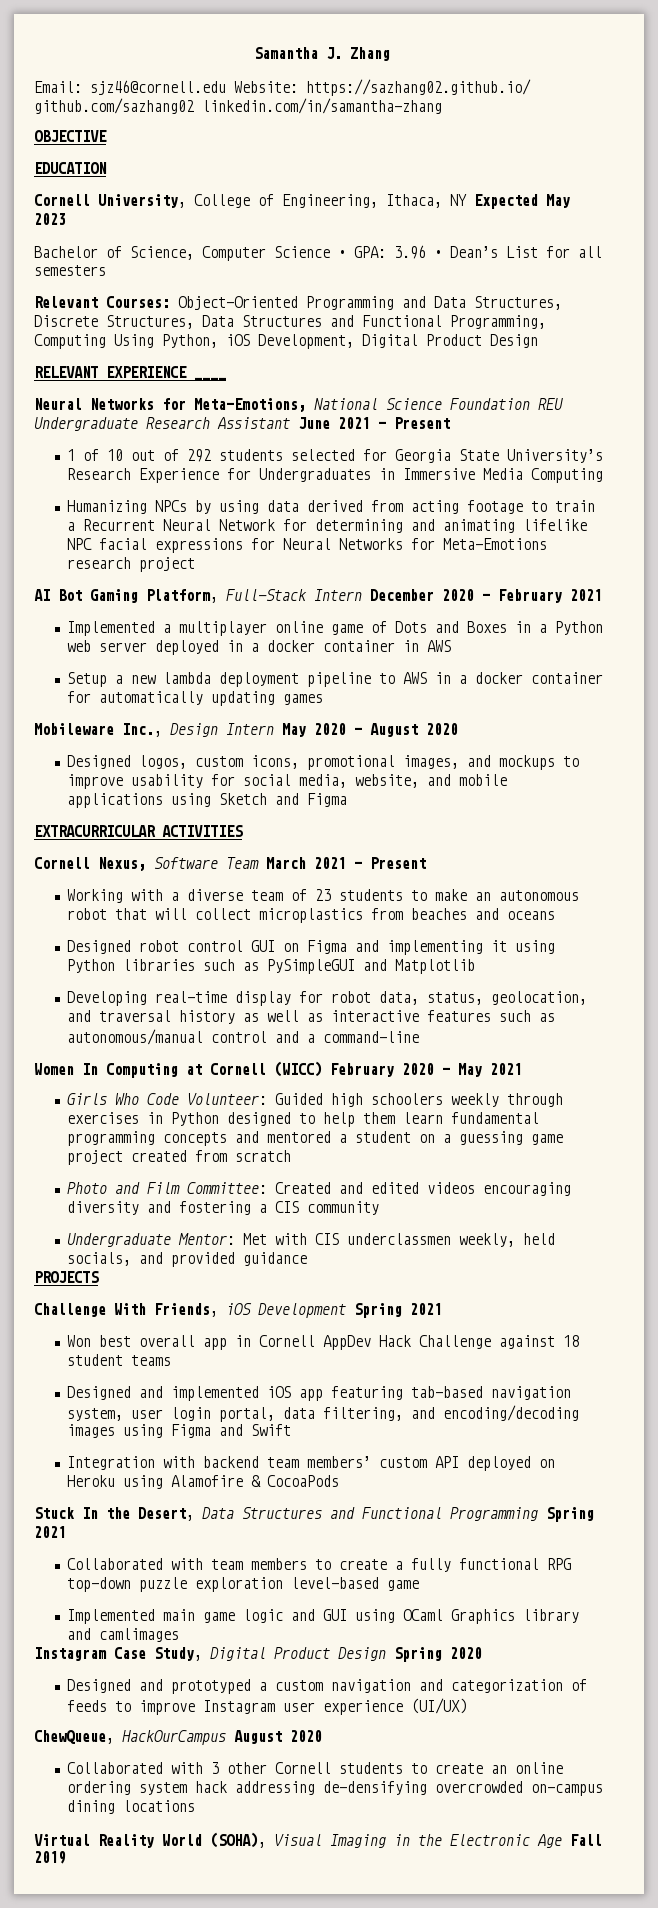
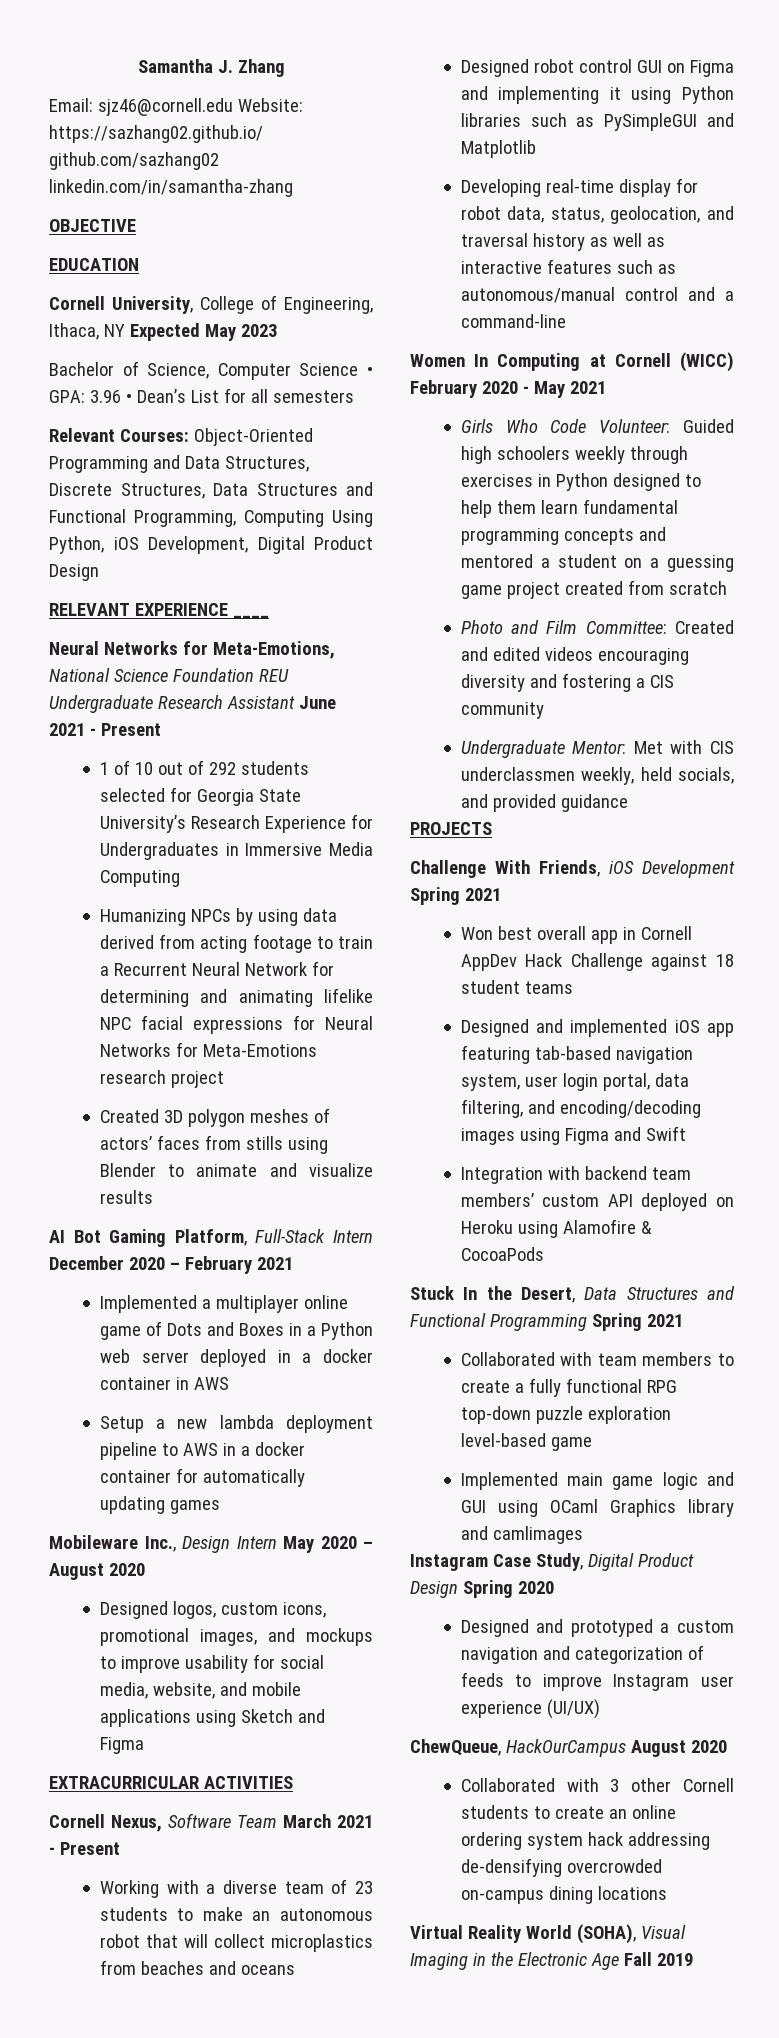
+ Created 3D polygon meshes of actors’ faces from stills using Blender to animate and visualize results

